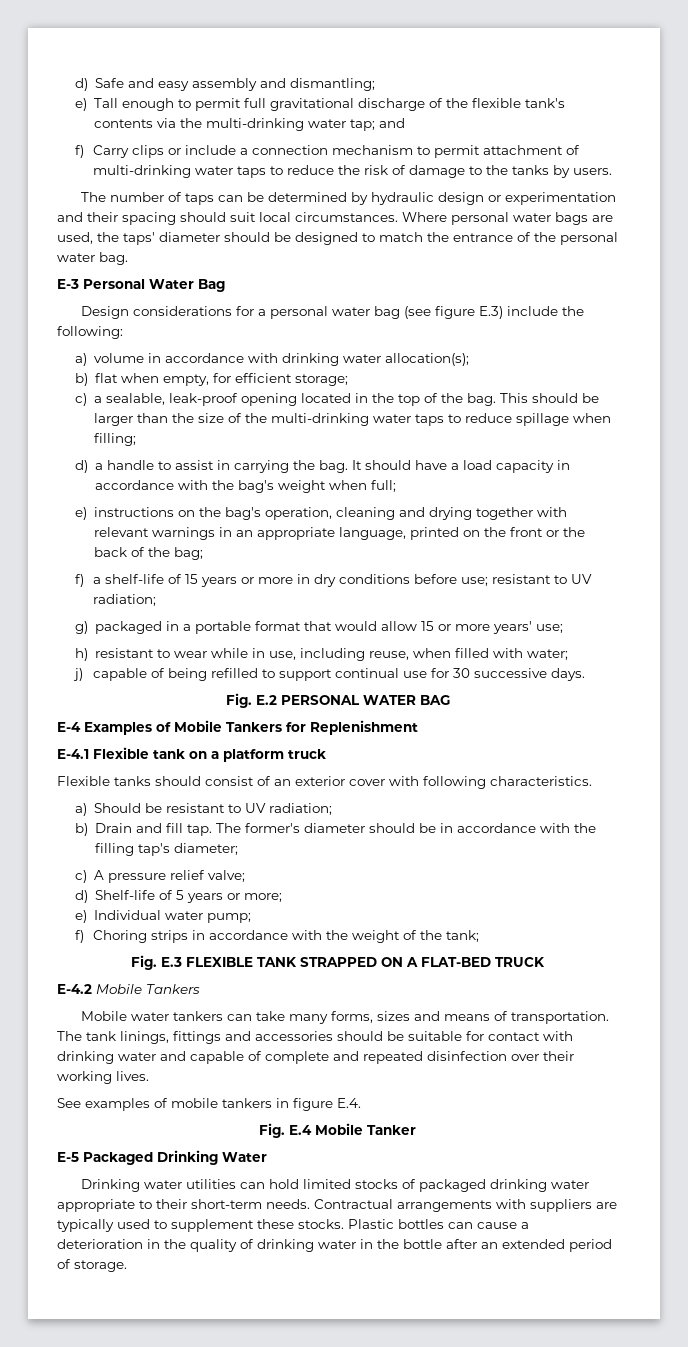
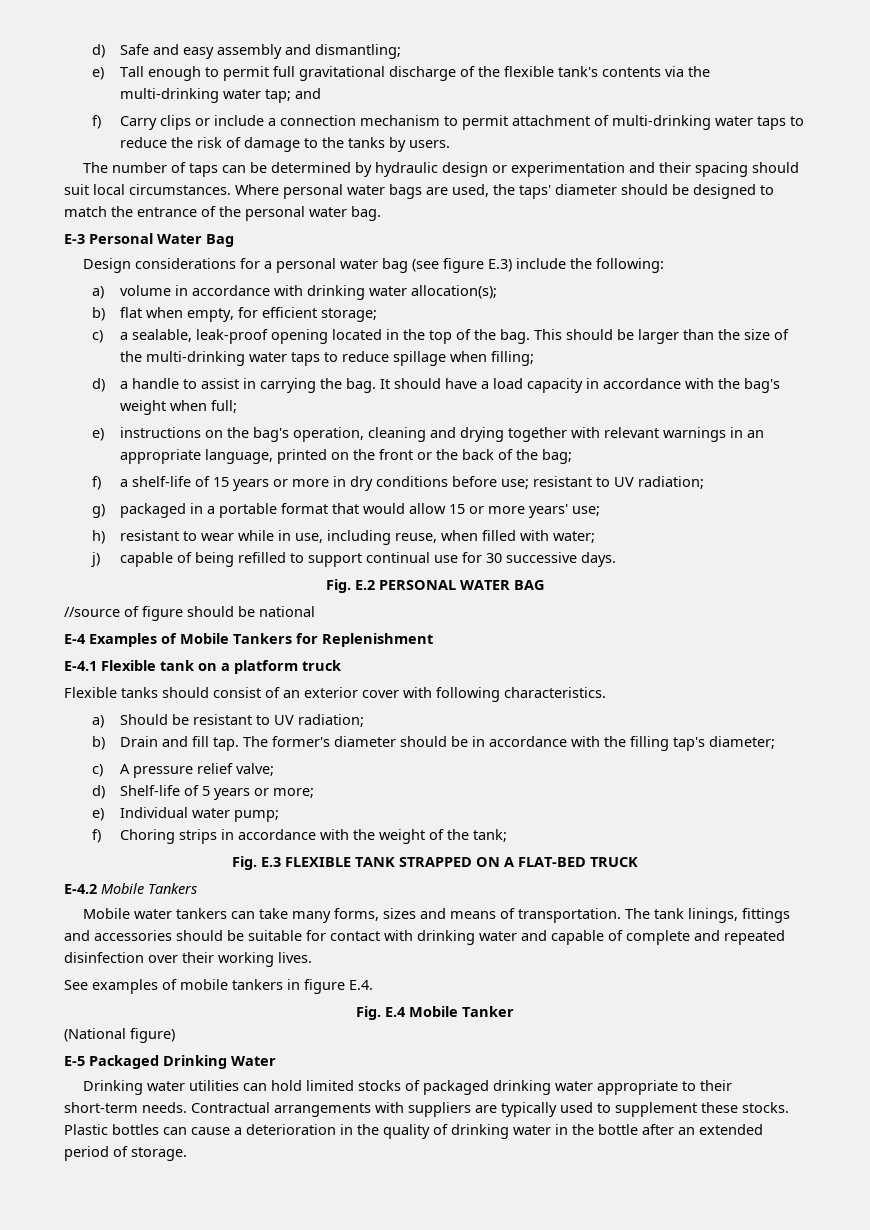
+ //source of figure should be national
+ (National figure)

